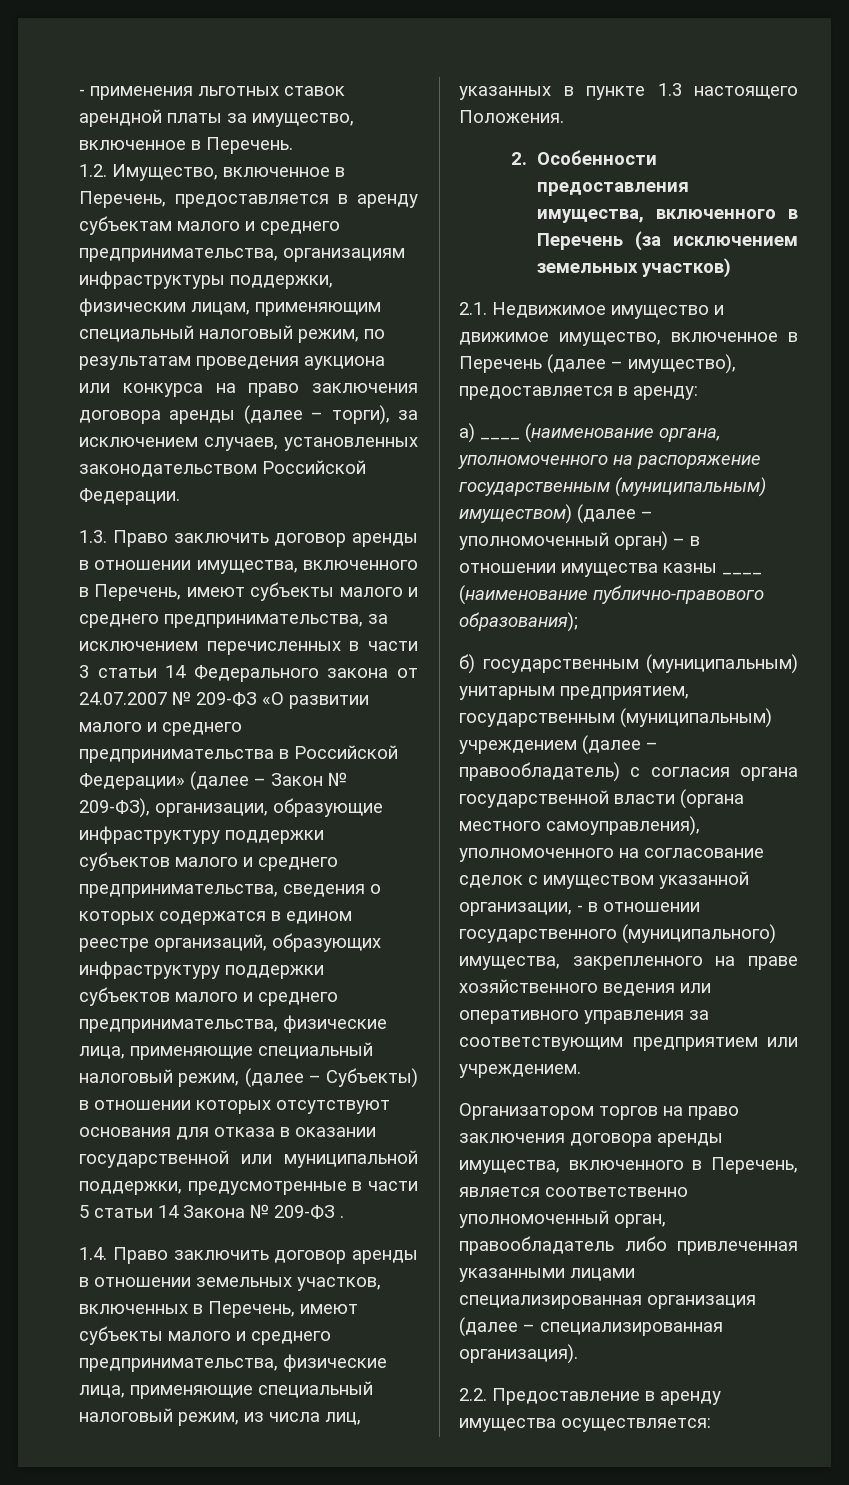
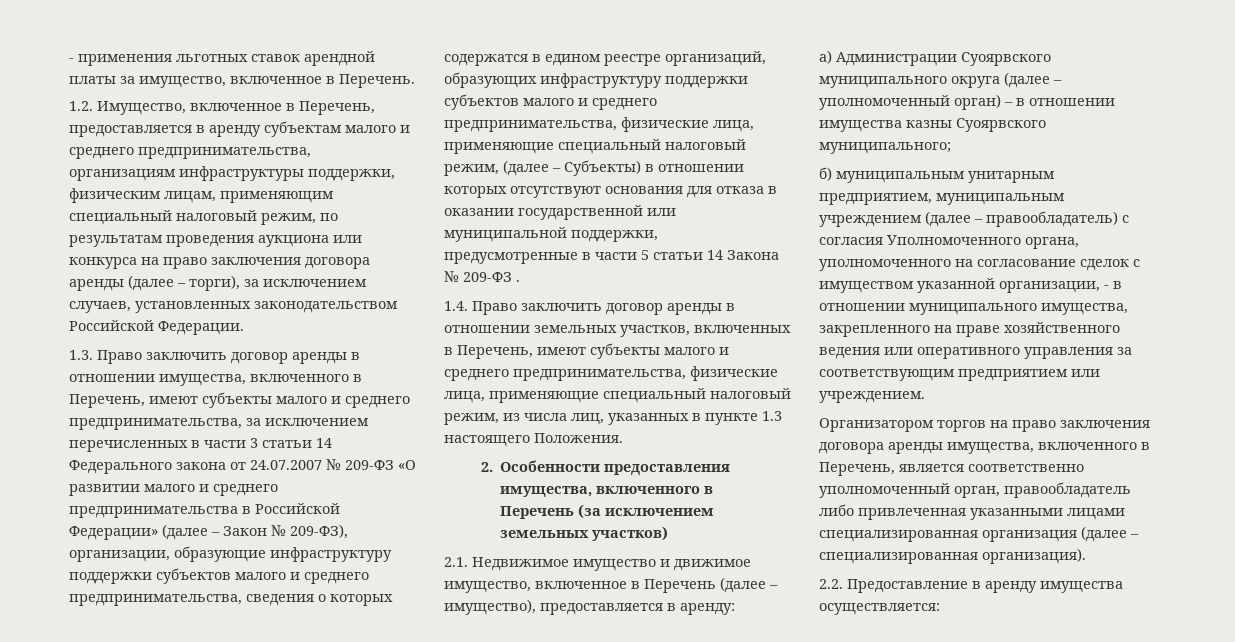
- а) ____ (наименование органа, уполномоченного на распоряжение государственным (муниципальным) имуществом) (далее – уполномоченный орган) – в отношении имущества казны ____ (наименование публично-правового образования);
- б) государственным (муниципальным) унитарным предприятием, государственным (муниципальным) учреждением (далее – правообладатель) с согласия органа государственной власти (органа местного самоуправления), уполномоченного на согласование сделок с имуществом указанной организации, - в отношении государственного (муниципального) имущества, закрепленного на праве хозяйственного ведения или оперативного управления за соответствующим предприятием или учреждением.
+ а) Администрации Суоярвского муниципального округа (далее – уполномоченный орган) – в отношении имущества казны Суоярвского муниципального;
+ б) муниципальным унитарным предприятием, муниципальным учреждением (далее – правообладатель) с согласия Уполномоченного органа, уполномоченного на согласование сделок с имуществом указанной организации, - в отношении муниципального имущества, закрепленного на праве хозяйственного ведения или оперативного управления за соответствующим предприятием или учреждением.

